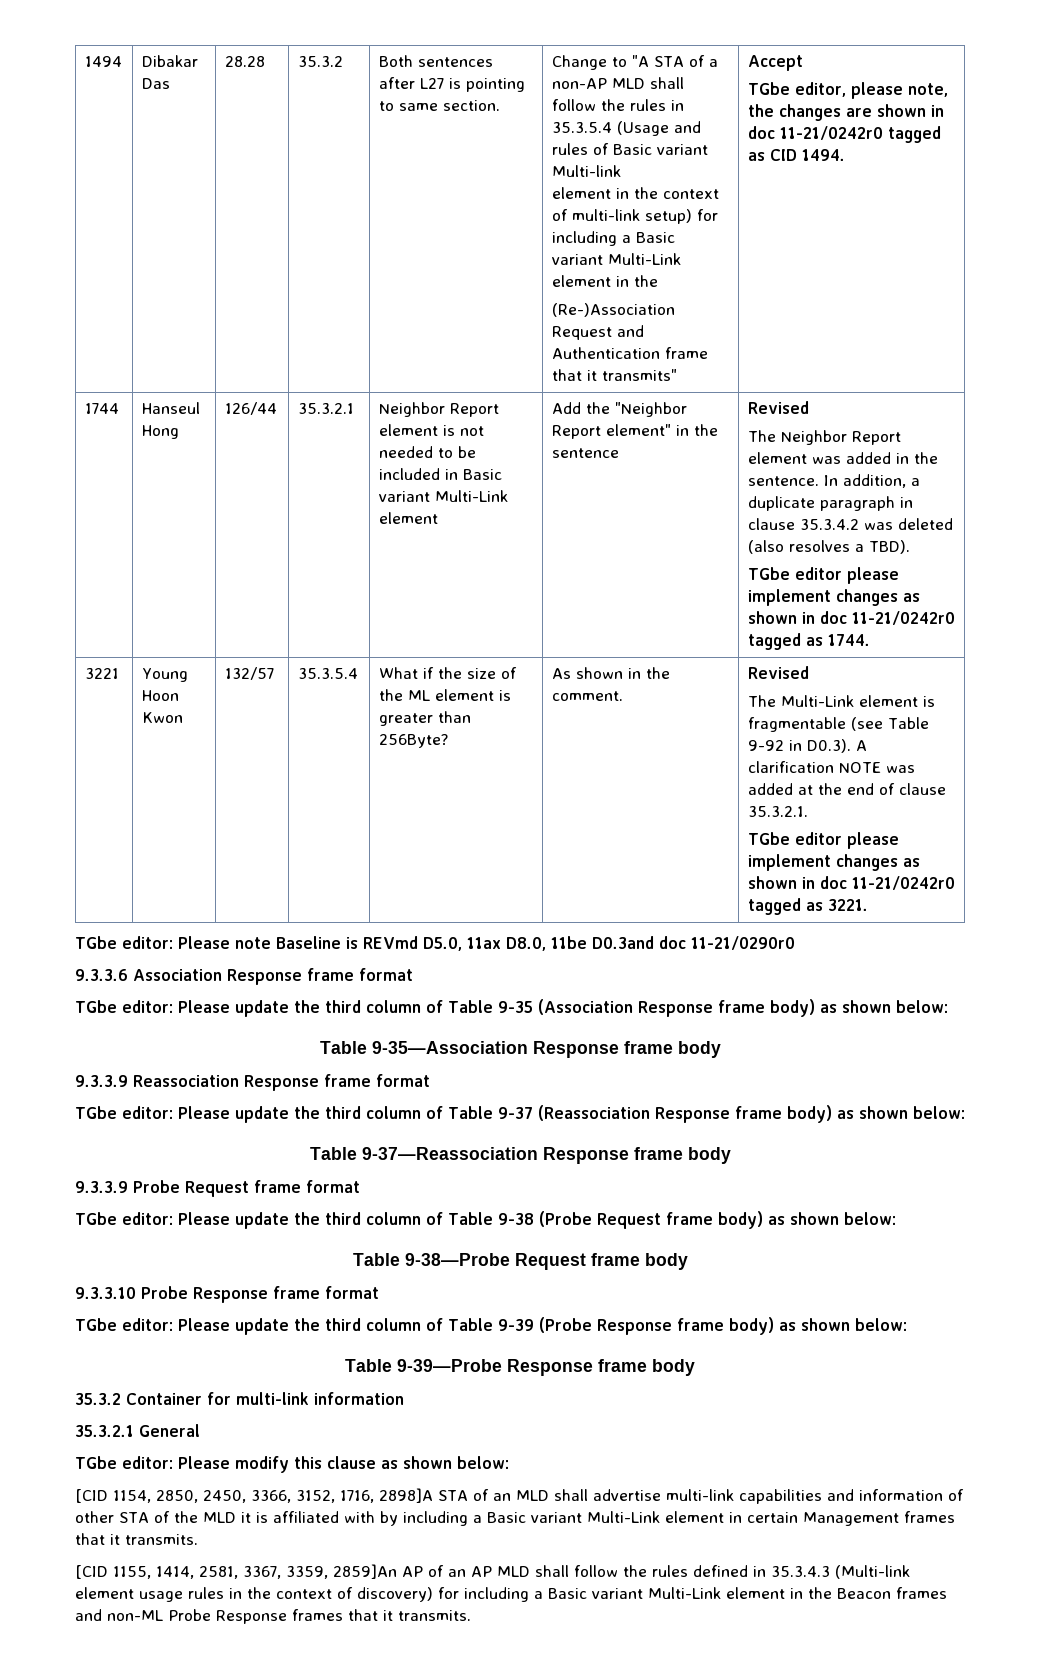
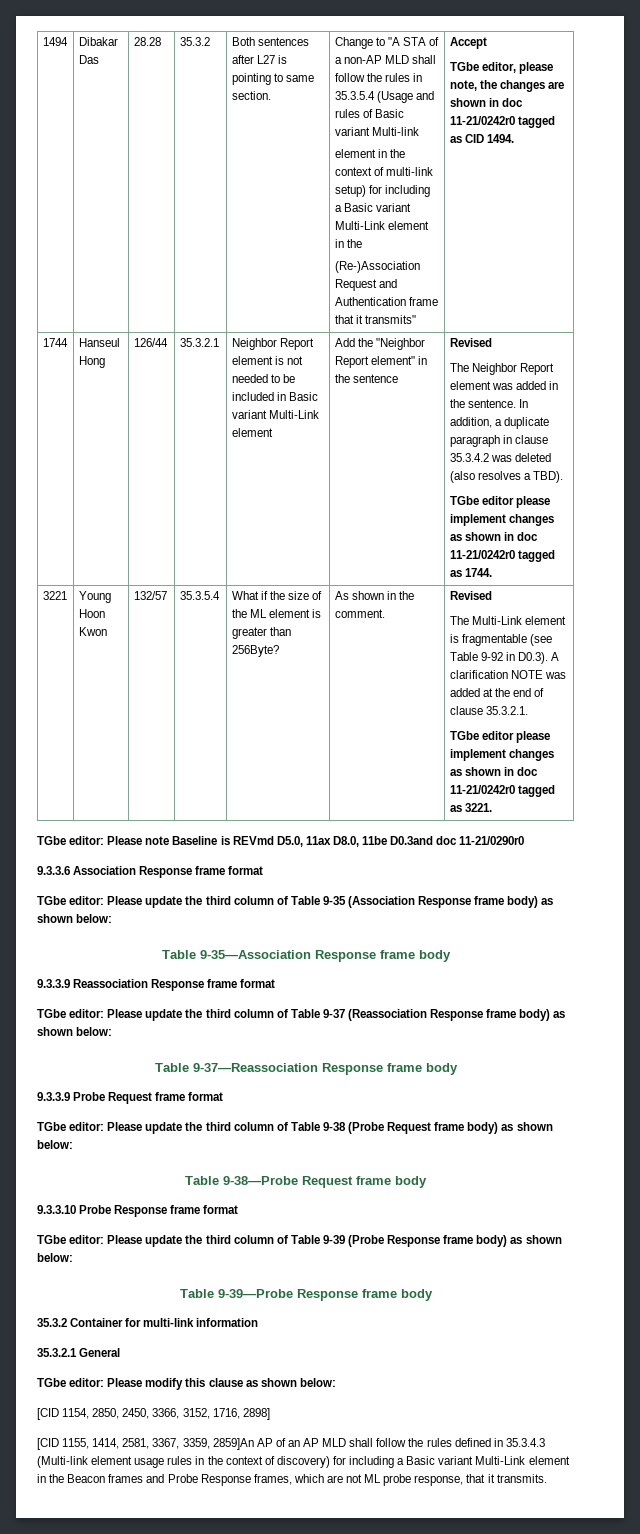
- [CID 1154, 2850, 2450, 3366, 3152, 1716, 2898]A STA of an MLD shall advertise multi-link capabilities and information of other STA of the MLD it is affiliated with by including a Basic variant Multi-Link element in certain Management frames that it transmits.
+ [CID 1154, 2850, 2450, 3366, 3152, 1716, 2898]
- [CID 1155, 1414, 2581, 3367, 3359, 2859]An AP of an AP MLD shall follow the rules defined in 35.3.4.3 (Multi-link element usage rules in the context of discovery) for including a Basic variant Multi-Link element in the Beacon frames and non-ML Probe Response frames that it transmits.
+ [CID 1155, 1414, 2581, 3367, 3359, 2859]An AP of an AP MLD shall follow the rules defined in 35.3.4.3 (Multi-link element usage rules in the context of discovery) for including a Basic variant Multi-Link element in the Beacon frames and Probe Response frames, which are not ML probe response, that it transmits.

